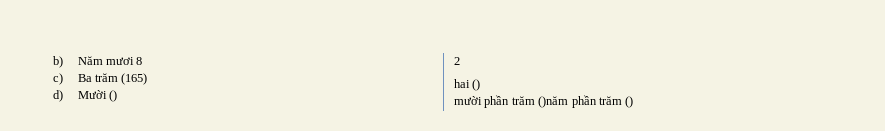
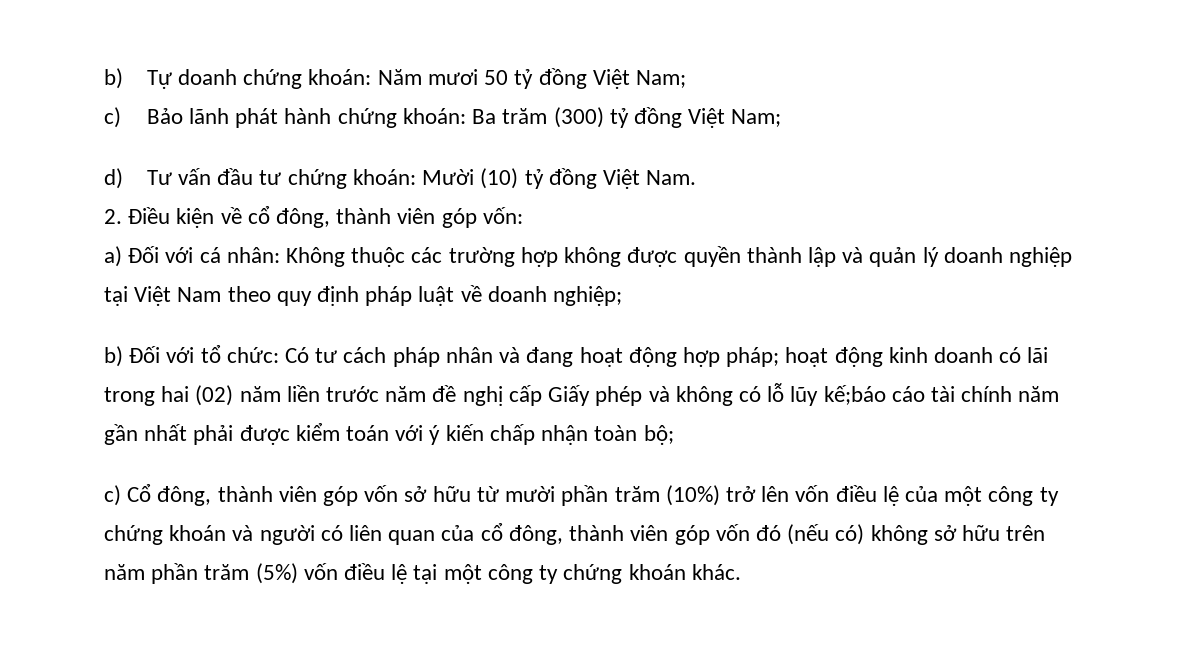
- b) Năm mươi 8
- c) Ba trăm (165)
- d) Mười ()
- 2
- hai ()
- mười phần trăm ()năm phần trăm ()
+ b) Tự doanh chứng khoán: Năm mươi 50 tỷ đồng Việt Nam;
+ c) Bảo lãnh phát hành chứng khoán: Ba trăm (300) tỷ đồng Việt Nam;
+ d) Tư vấn đầu tư chứng khoán: Mười (10) tỷ đồng Việt Nam.
+ 2. Điều kiện về cổ đông, thành viên góp vốn:
+ a) Đối với cá nhân: Không thuộc các trường hợp không được quyền thành lập và quản lý doanh nghiệp tại Việt Nam theo quy định pháp luật về doanh nghiệp;
+ b) Đối với tổ chức: Có tư cách pháp nhân và đang hoạt động hợp pháp; hoạt động kinh doanh có lãi trong hai (02) năm liền trước năm đề nghị cấp Giấy phép và không có lỗ lũy kế;báo cáo tài chính năm gần nhất phải được kiểm toán với ý kiến chấp nhận toàn bộ;
+ c) Cổ đông, thành viên góp vốn sở hữu từ mười phần trăm (10%) trở lên vốn điều lệ của một công ty chứng khoán và người có liên quan của cổ đông, thành viên góp vốn đó (nếu có) không sở hữu trên năm phần trăm (5%) vốn điều lệ tại một công ty chứng khoán khác.

